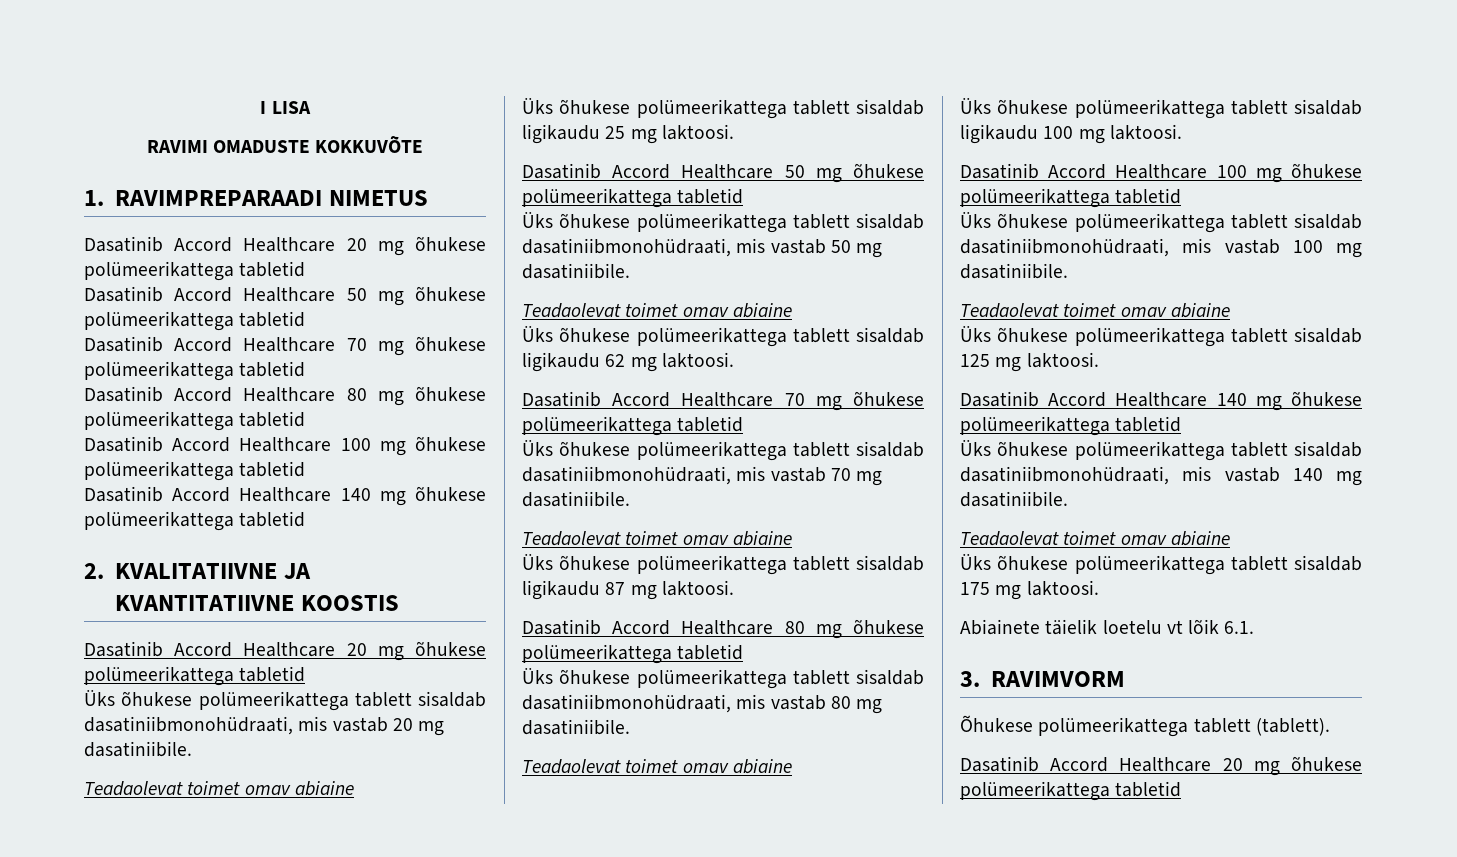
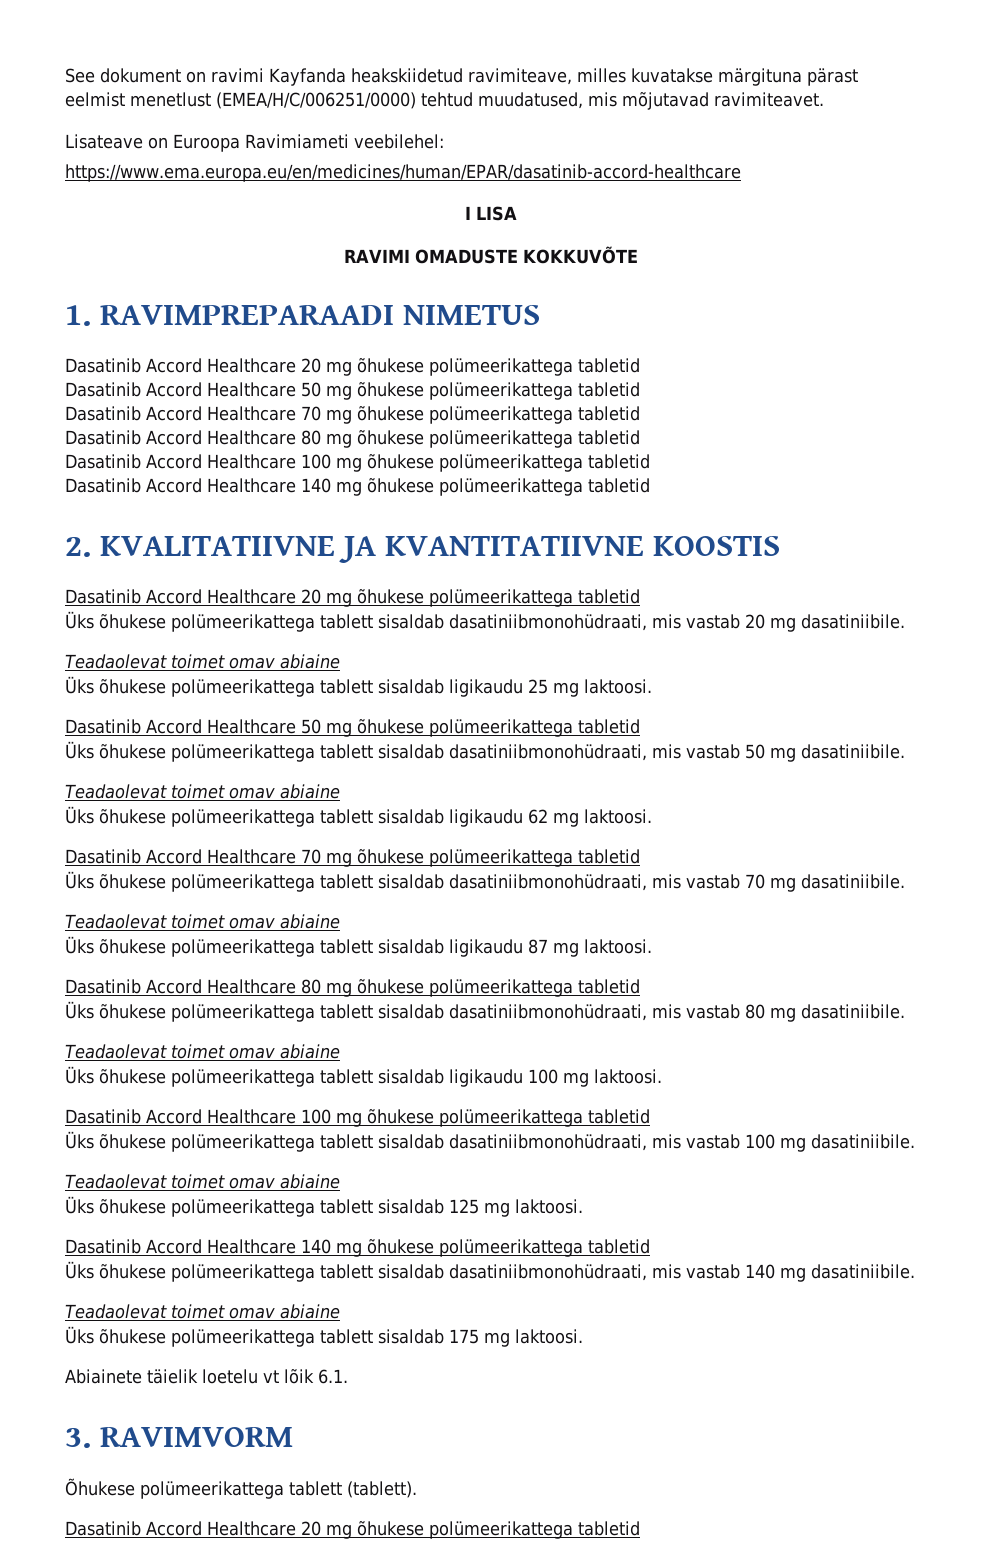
+ See dokument on ravimi Kayfanda heakskiidetud ravimiteave, milles kuvatakse märgituna pärast eelmist menetlust (EMEA/H/C/006251/0000) tehtud muudatused, mis mõjutavad ravimiteavet.
+ Lisateave on Euroopa Ravimiameti veebilehel:
+ https://www.ema.europa.eu/en/medicines/human/EPAR/dasatinib-accord-healthcare

